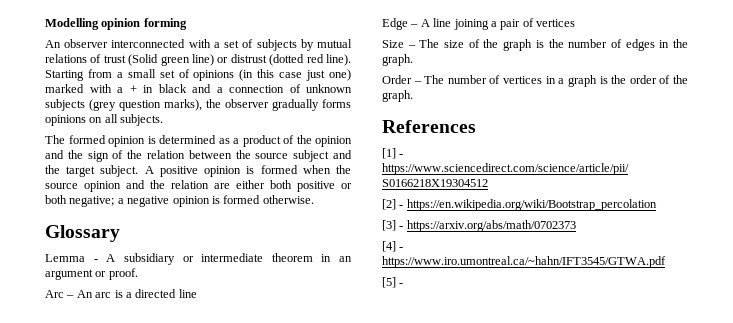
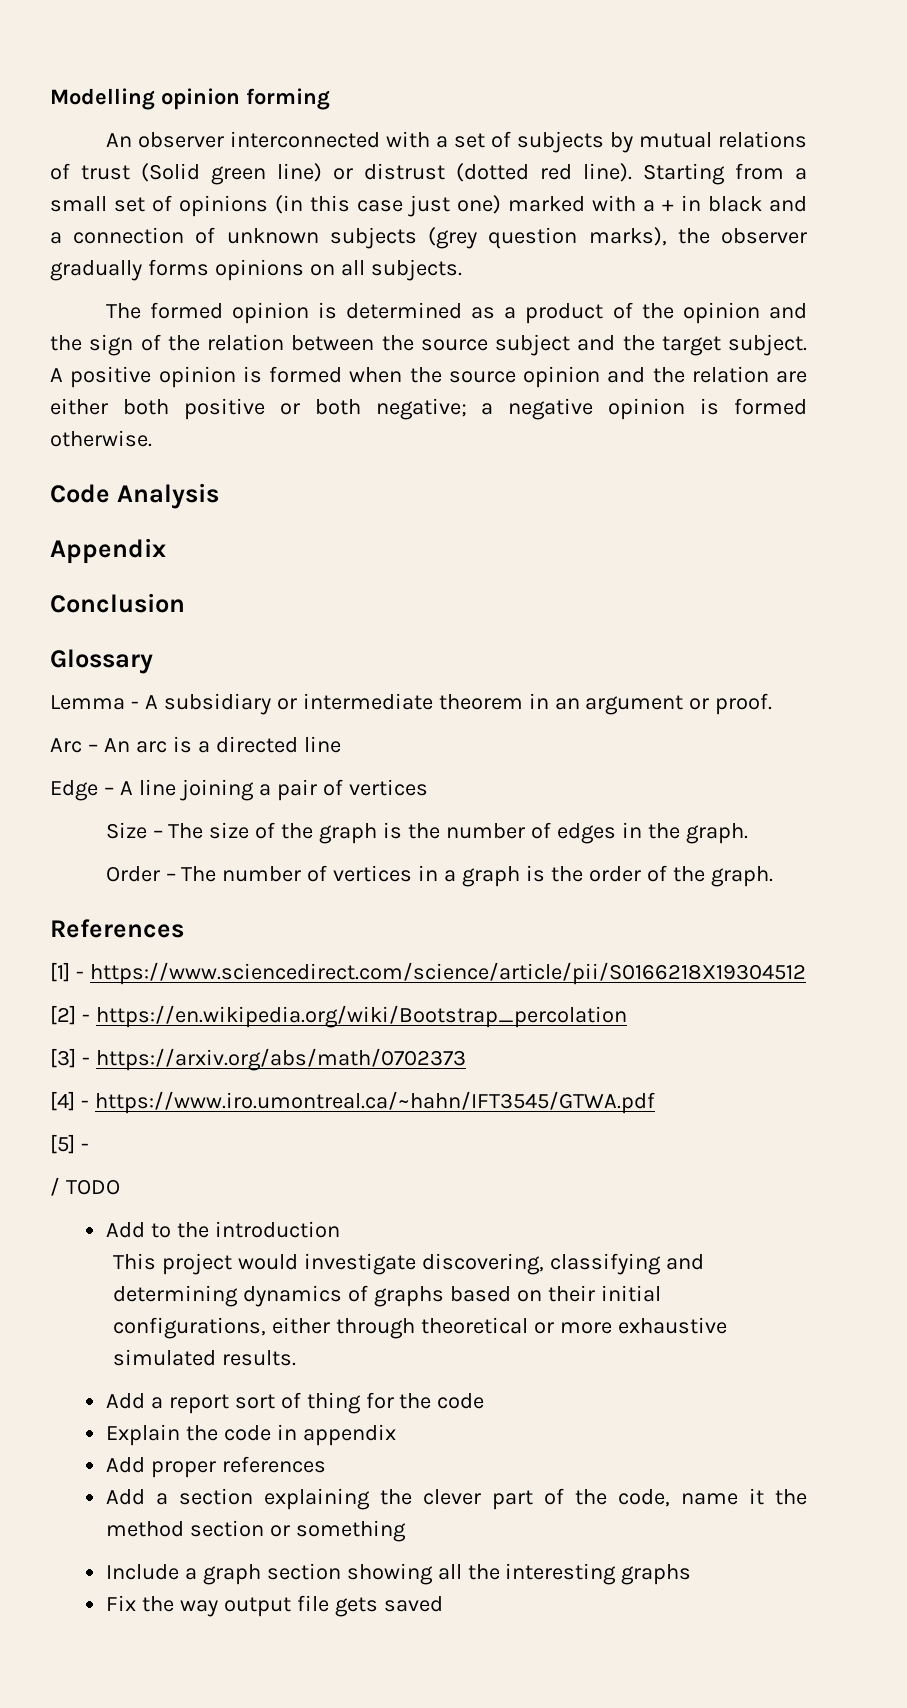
+ Code Analysis
+ Appendix
+ Conclusion
+ / TODO
+ Add to the introduction
+ This project would investigate discovering, classifying and determining dynamics of graphs based on their initial configurations, either through theoretical or more exhaustive simulated results.
+ Add a report sort of thing for the code
+ Explain the code in appendix
+ Add proper references
+ Add a section explaining the clever part of the code, name it the method section or something
+ Include a graph section showing all the interesting graphs
+ Fix the way output file gets saved

